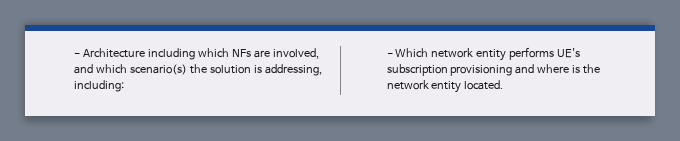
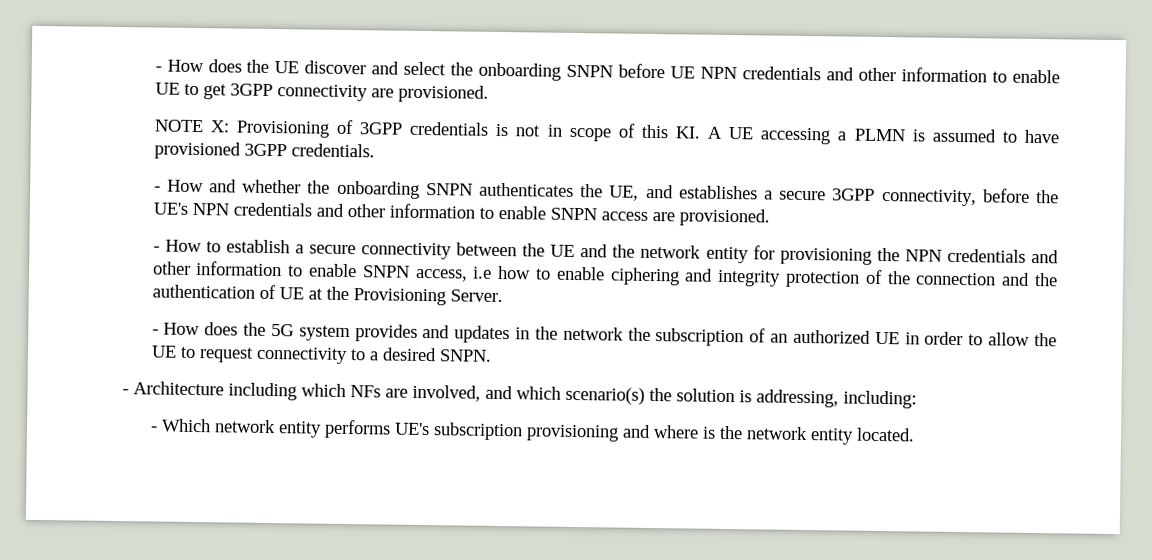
+ - How does the UE discover and select the onboarding SNPN before UE NPN credentials and other information to enable UE to get 3GPP connectivity are provisioned.
+ NOTE X: Provisioning of 3GPP credentials is not in scope of this KI. A UE accessing a PLMN is assumed to have provisioned 3GPP credentials.
+ - How and whether the onboarding SNPN authenticates the UE, and establishes a secure 3GPP connectivity, before the UE's NPN credentials and other information to enable SNPN access are provisioned.
+ - How to establish a secure connectivity between the UE and the network entity for provisioning the NPN credentials and other information to enable SNPN access, i.e how to enable ciphering and integrity protection of the connection and the authentication of UE at the Provisioning Server.
+ - How does the 5G system provides and updates in the network the subscription of an authorized UE in order to allow the UE to request connectivity to a desired SNPN.

